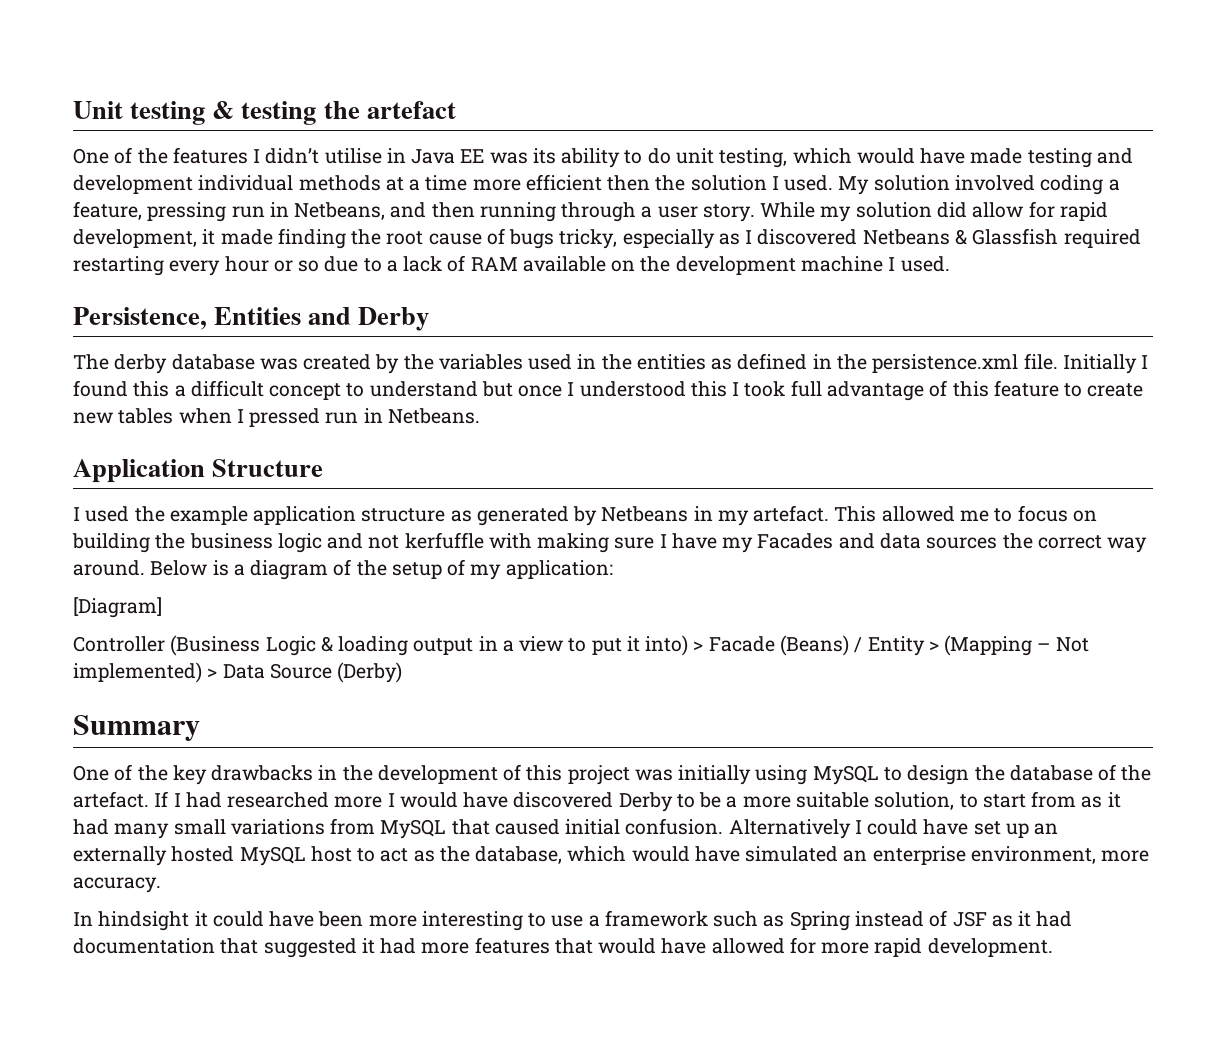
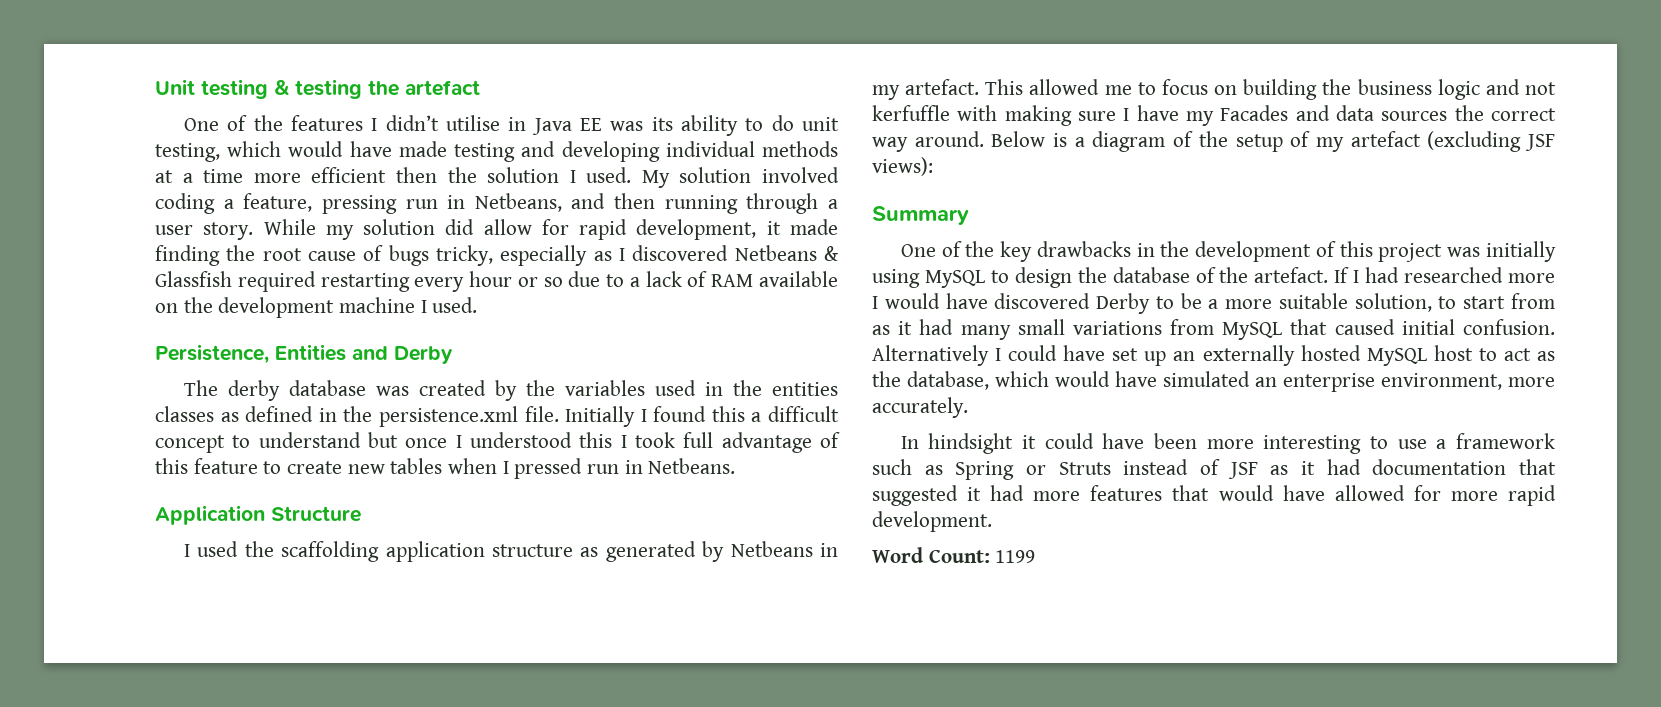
- One of the features I didn’t utilise in Java EE was its ability to do unit testing, which would have made testing and development individual methods at a time more efficient then the solution I used.
+ One of the features I didn’t utilise in Java EE was its ability to do unit testing, which would have made testing and developing individual methods at a time more efficient then the solution I used.
- The derby database was created by the variables used in the entities as defined in the persistence.xml file.
+ The derby database was created by the variables used in the entities classes as defined in the persistence.xml file.
- I used the example application structure as generated by Netbeans in my artefact.
+ I used the scaffolding application structure as generated by Netbeans in my artefact.
- Below is a diagram of the setup of my application:
- [Diagram]
- Controller (Business Logic & loading output in a view to put it into) > Facade (Beans) / Entity > (Mapping – Not implemented) > Data Source (Derby)
+ Below is a diagram of the setup of my artefact (excluding JSF views):
- Alternatively I could have set up an externally hosted MySQL host to act as the database, which would have simulated an enterprise environment, more accuracy.
+ Alternatively I could have set up an externally hosted MySQL host to act as the database, which would have simulated an enterprise environment, more accurately.
- In hindsight it could have been more interesting to use a framework such as Spring instead of JSF as it had documentation that suggested it had more features that would have allowed for more rapid development.
+ In hindsight it could have been more interesting to use a framework such as Spring or Struts instead of JSF as it had documentation that suggested it had more features that would have allowed for more rapid development.
+ Word Count: 1199

